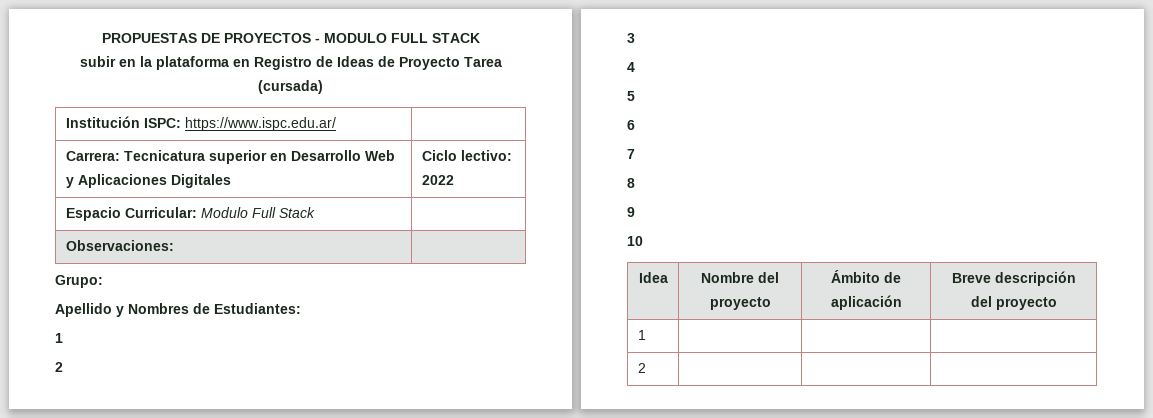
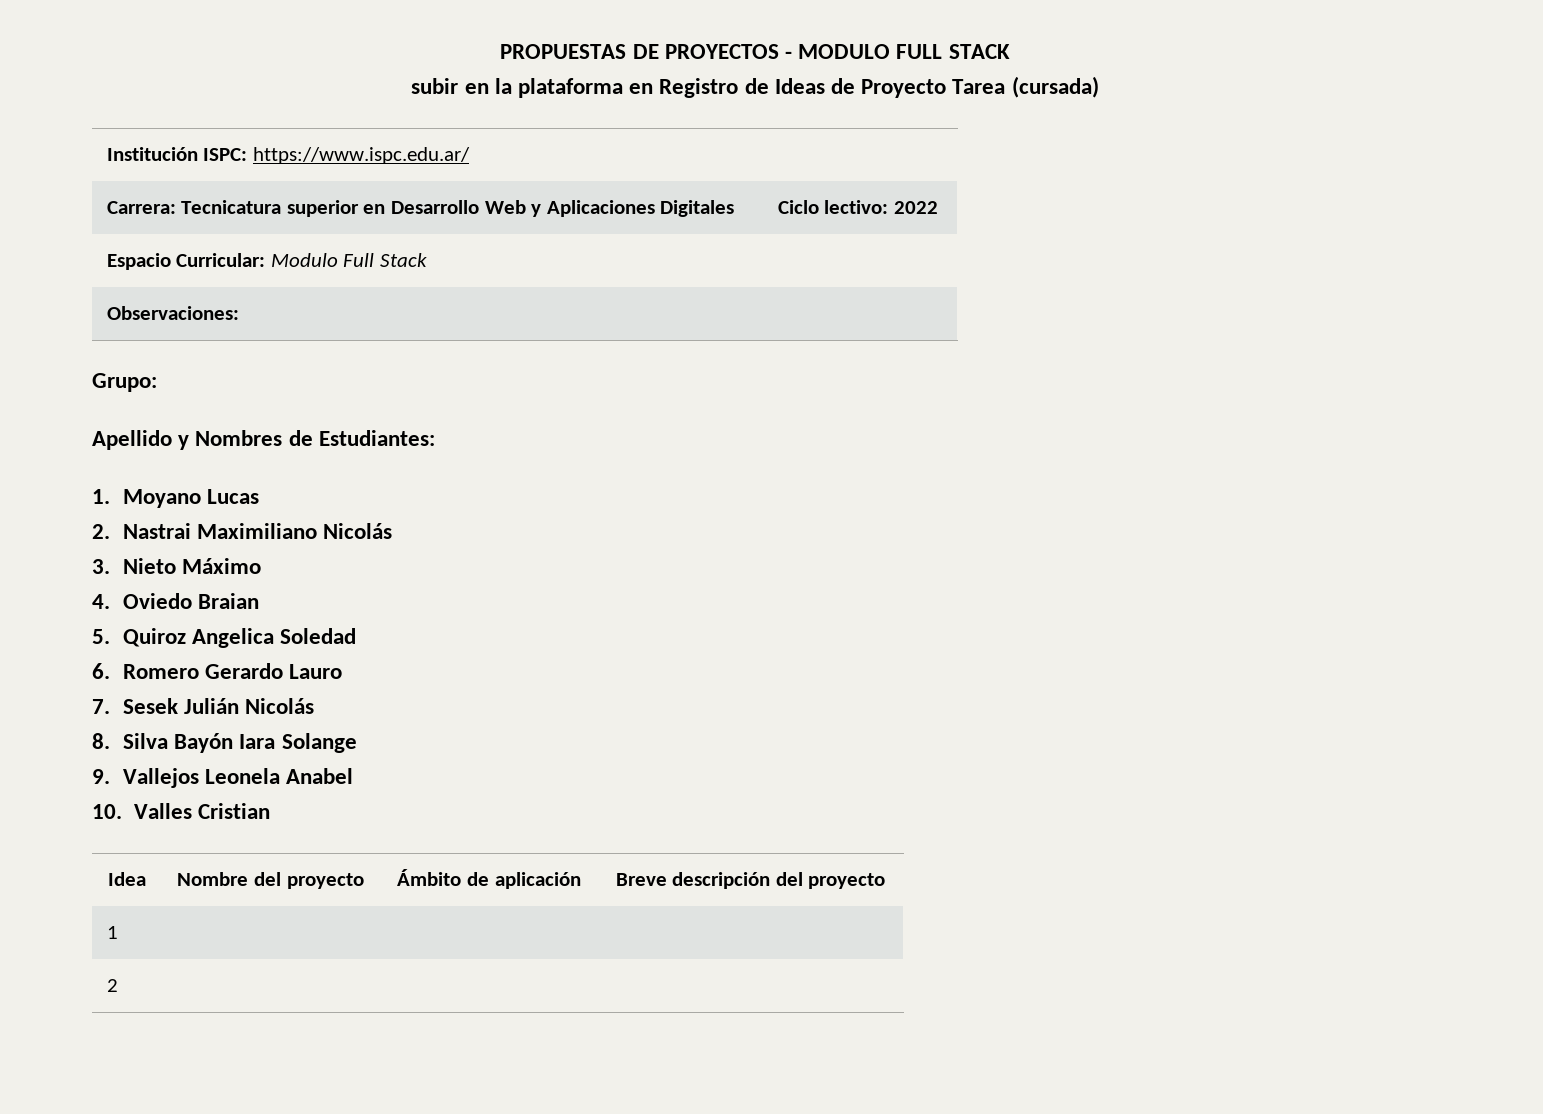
  Apellido y Nombres de Estudiantes:
- 1
- 2
- 3
- 4
- 5
- 6
- 7
- 8
- 9
- 10
+ 1. Moyano Lucas
+ 2. Nastrai Maximiliano Nicolás
+ 3. Nieto Máximo
+ 4. Oviedo Braian
+ 5. Quiroz Angelica Soledad
+ 6. Romero Gerardo Lauro
+ 7. Sesek Julián Nicolás
+ 8. Silva Bayón Iara Solange
+ 9. Vallejos Leonela Anabel
+ 10. Valles Cristian

